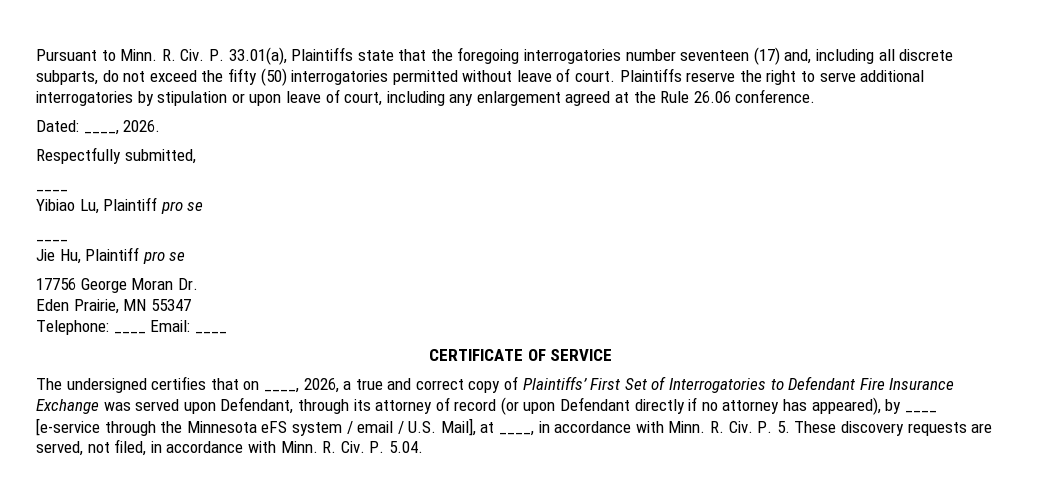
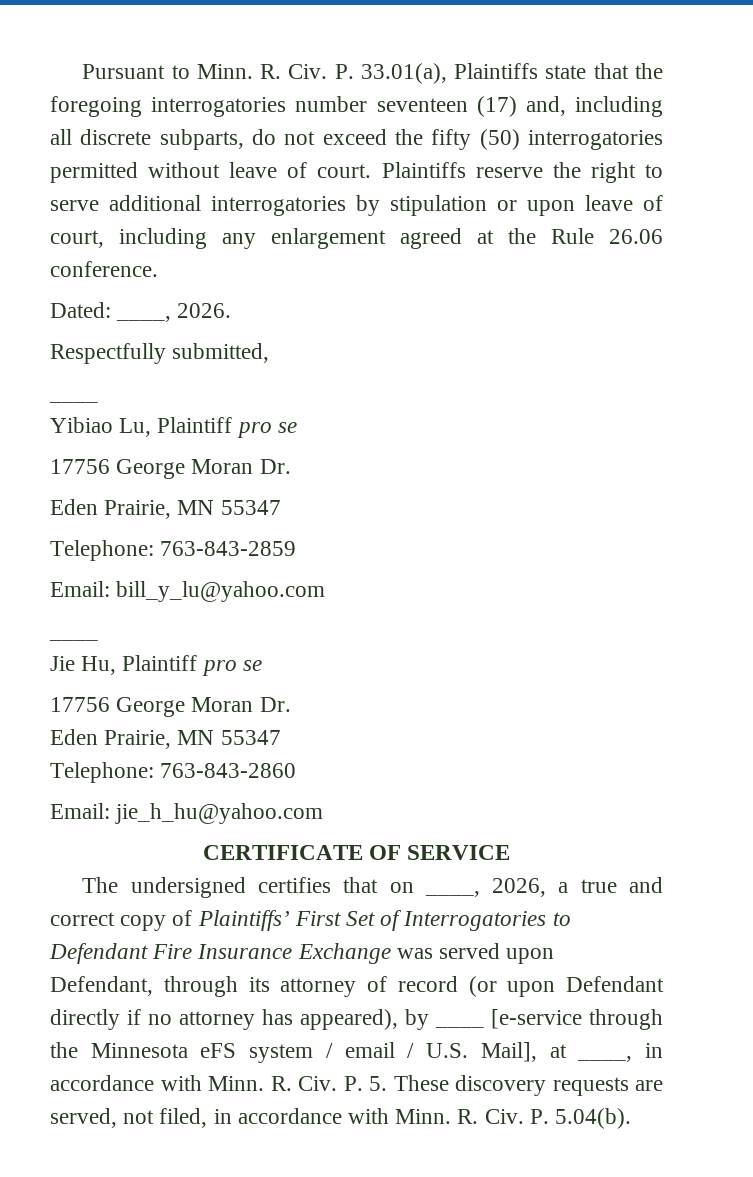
  Yibiao Lu, Plaintiff pro se
+ 17756 George Moran Dr.
+ Eden Prairie, MN 55347
+ Telephone: 763-843-2859
+ Email: bill_y_lu@yahoo.com
- Telephone: ____ Email: ____
+ Telephone: 763-843-2860
+ Email: jie_h_hu@yahoo.com
- R. Civ. P. 5.04.
+ R. Civ. P. 5.04(b).

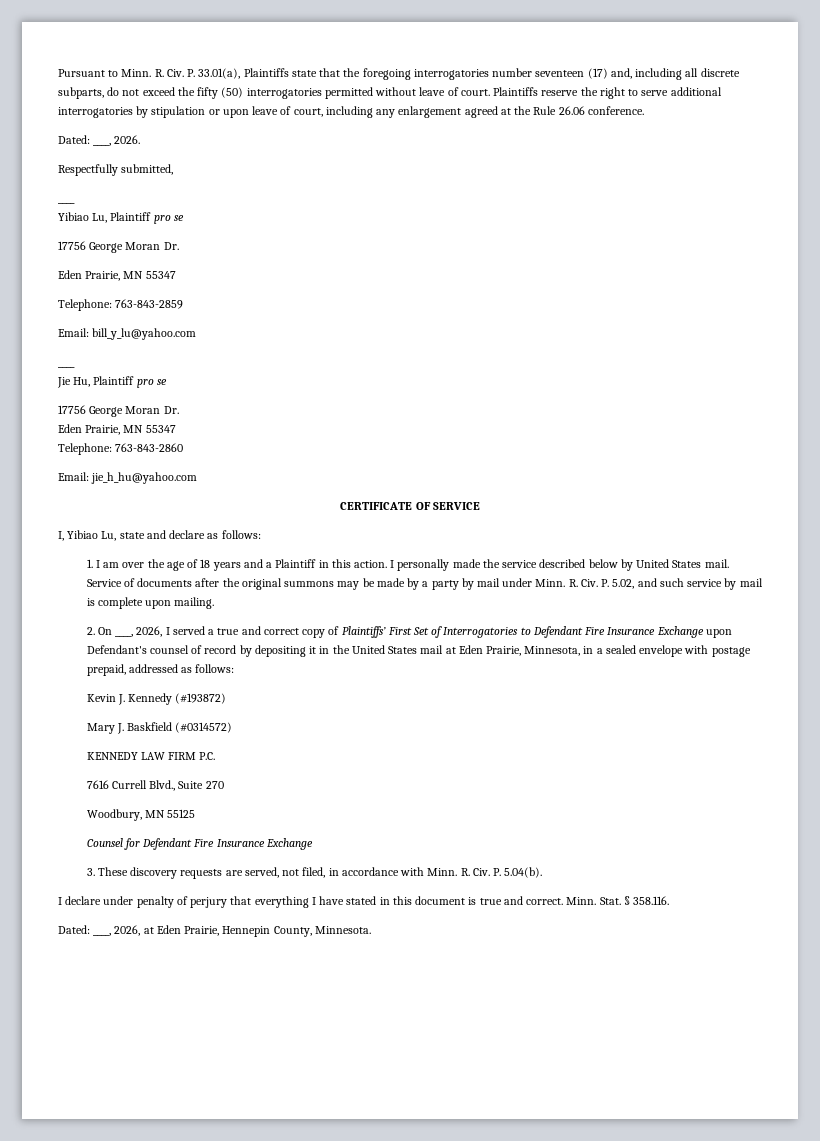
- The undersigned certifies that on ____, 2026, a true and correct copy of Plaintiffs’ First Set of Interrogatories to Defendant Fire Insurance Exchange was served upon Defendant, through its attorney of record (or upon Defendant directly if no attorney has appeared), by ____ [e-service through the Minnesota eFS system / email / U.S. Mail], at ____, in accordance with Minn. R. Civ. P. 5. These discovery requests are served, not filed, in accordance with Minn.
+ I, Yibiao Lu, state and declare as follows:
+ 1. I am over the age of 18 years and a Plaintiff in this action. I personally made the service described below by United States mail. Service of documents after the original summons may be made by a party by mail under Minn. R. Civ. P. 5.02, and such service by mail is complete upon mailing.
+ 2. On ____, 2026, I served a true and correct copy of Plaintiffs’ First Set of Interrogatories to Defendant Fire Insurance Exchange upon Defendant's counsel of record by depositing it in the United States mail at Eden Prairie, Minnesota, in a sealed envelope with postage prepaid, addressed as follows:
+ Kevin J. Kennedy (#193872)
+ Mary J. Baskfield (#0314572)
+ KENNEDY LAW FIRM P.C.
+ 7616 Currell Blvd., Suite 270
+ Woodbury, MN 55125
+ Counsel for Defendant Fire Insurance Exchange
+ 3. These discovery requests are served, not filed, in accordance with Minn.
+ I declare under penalty of perjury that everything I have stated in this document is true and correct. Minn. Stat. § 358.116.
+ Dated: ____, 2026, at Eden Prairie, Hennepin County, Minnesota.

